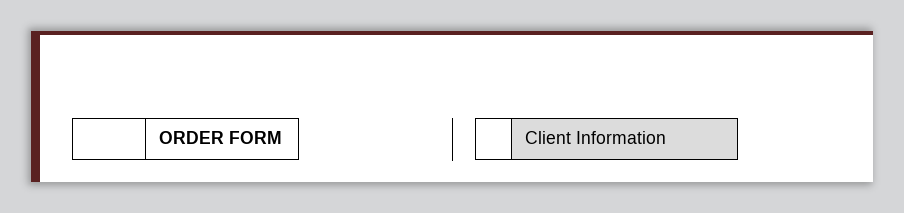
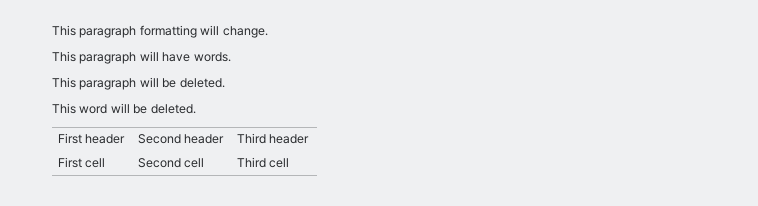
- | ORDER FORM
- | Client Information
+ This paragraph formatting will change.
+ This paragraph will have words.
+ This paragraph will be deleted.
+ This word will be deleted.
+ First header | Second header | Third header
+ First cell | Second cell | Third cell

